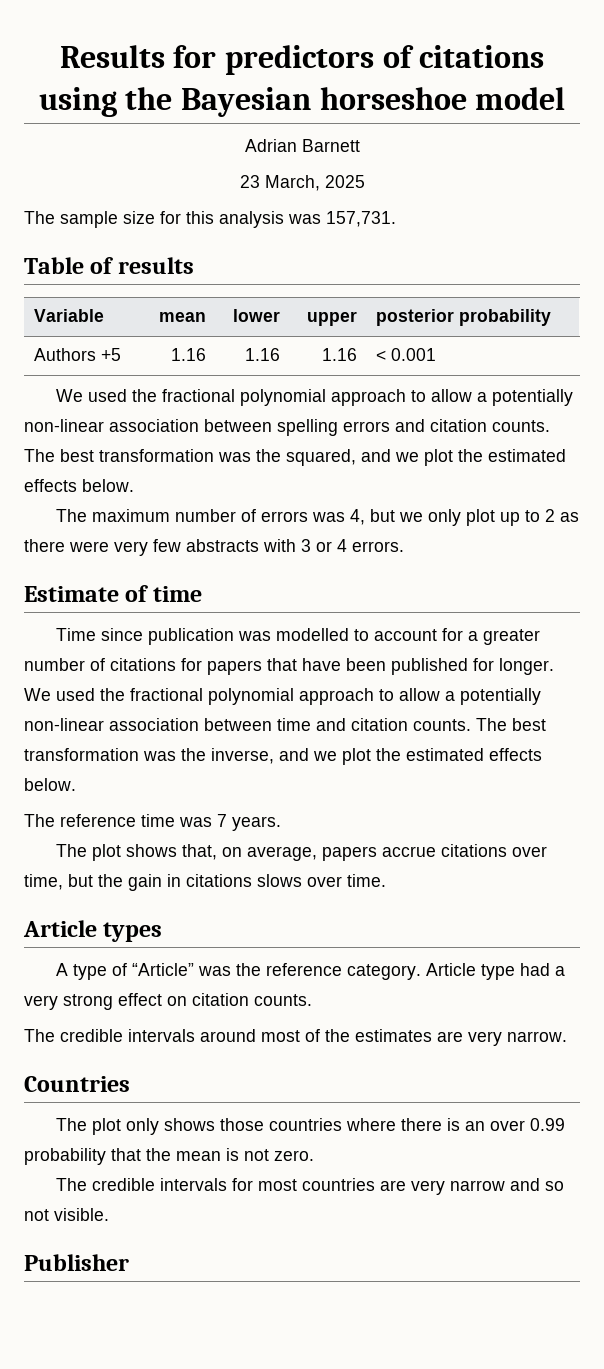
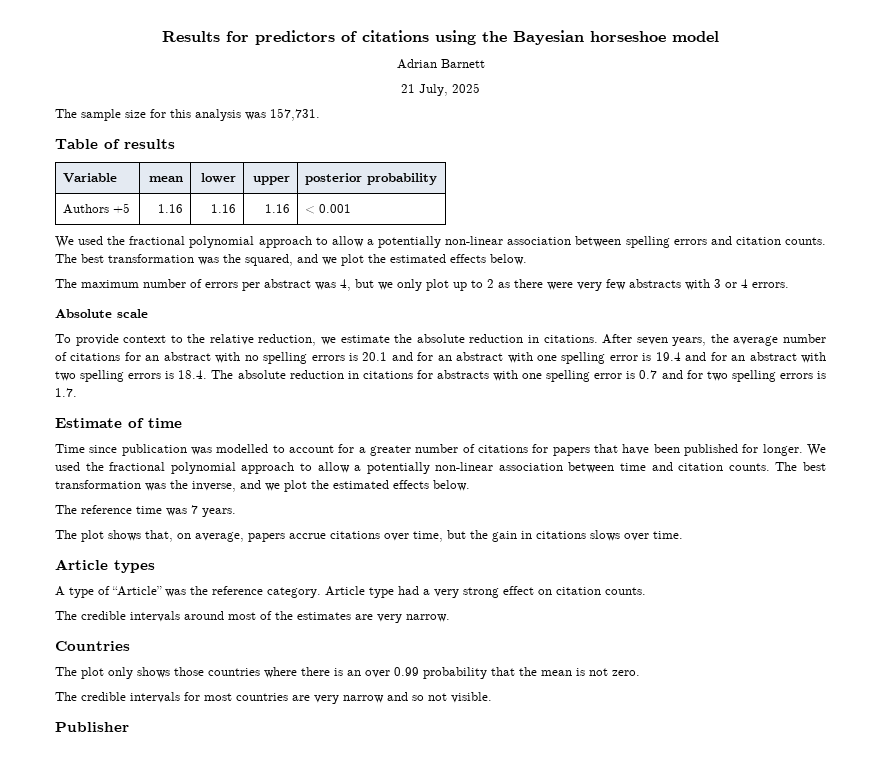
- 23 March, 2025
+ 21 July, 2025
- The maximum number of errors was 4, but we only plot up to 2 as there were very few abstracts with 3 or 4 errors.
+ The maximum number of errors per abstract was 4, but we only plot up to 2 as there were very few abstracts with 3 or 4 errors.
+ Absolute scale
+ To provide context to the relative reduction, we estimate the absolute reduction in citations. After seven years, the average number of citations for an abstract with no spelling errors is 20.1 and for an abstract with one spelling error is 19.4 and for an abstract with two spelling errors is 18.4. The absolute reduction in citations for abstracts with one spelling error is 0.7 and for two spelling errors is 1.7.

